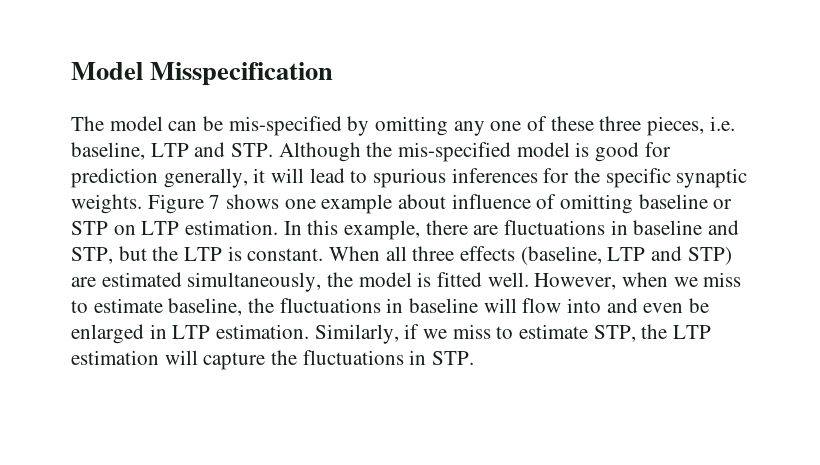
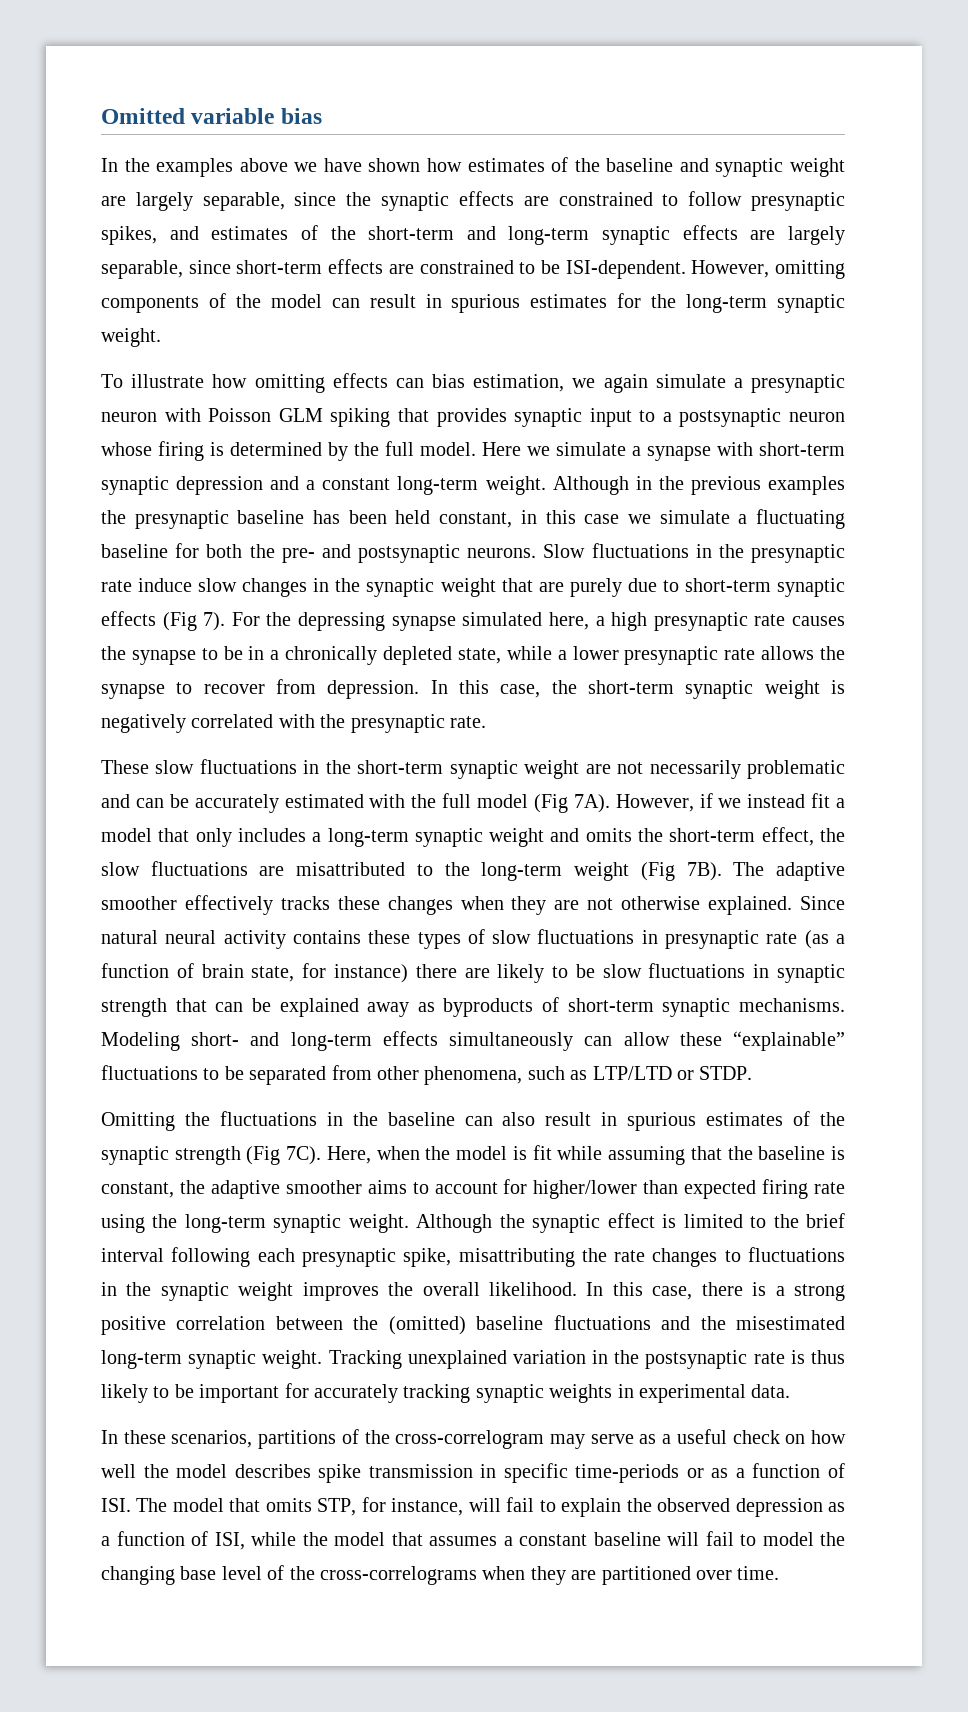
- Model Misspecification
- The model can be mis-specified by omitting any one of these three pieces, i.e. baseline, LTP and STP. Although the mis-specified model is good for prediction generally, it will lead to spurious inferences for the specific synaptic weights. Figure 7 shows one example about influence of omitting baseline or STP on LTP estimation. In this example, there are fluctuations in baseline and STP, but the LTP is constant. When all three effects (baseline, LTP and STP) are estimated simultaneously, the model is fitted well. However, when we miss to estimate baseline, the fluctuations in baseline will flow into and even be enlarged in LTP estimation. Similarly, if we miss to estimate STP, the LTP estimation will capture the fluctuations in STP.
+ Omitted variable bias
+ In the examples above we have shown how estimates of the baseline and synaptic weight are largely separable, since the synaptic effects are constrained to follow presynaptic spikes, and estimates of the short-term and long-term synaptic effects are largely separable, since short-term effects are constrained to be ISI-dependent. However, omitting components of the model can result in spurious estimates for the long-term synaptic weight.
+ To illustrate how omitting effects can bias estimation, we again simulate a presynaptic neuron with Poisson GLM spiking that provides synaptic input to a postsynaptic neuron whose firing is determined by the full model. Here we simulate a synapse with short-term synaptic depression and a constant long-term weight. Although in the previous examples the presynaptic baseline has been held constant, in this case we simulate a fluctuating baseline for both the pre- and postsynaptic neurons. Slow fluctuations in the presynaptic rate induce slow changes in the synaptic weight that are purely due to short-term synaptic effects (Fig 7). For the depressing synapse simulated here, a high presynaptic rate causes the synapse to be in a chronically depleted state, while a lower presynaptic rate allows the synapse to recover from depression. In this case, the short-term synaptic weight is negatively correlated with the presynaptic rate.
+ These slow fluctuations in the short-term synaptic weight are not necessarily problematic and can be accurately estimated with the full model (Fig 7A). However, if we instead fit a model that only includes a long-term synaptic weight and omits the short-term effect, the slow fluctuations are misattributed to the long-term weight (Fig 7B). The adaptive smoother effectively tracks these changes when they are not otherwise explained. Since natural neural activity contains these types of slow fluctuations in presynaptic rate (as a function of brain state, for instance) there are likely to be slow fluctuations in synaptic strength that can be explained away as byproducts of short-term synaptic mechanisms. Modeling short- and long-term effects simultaneously can allow these “explainable” fluctuations to be separated from other phenomena, such as LTP/LTD or STDP.
+ Omitting the fluctuations in the baseline can also result in spurious estimates of the synaptic strength (Fig 7C). Here, when the model is fit while assuming that the baseline is constant, the adaptive smoother aims to account for higher/lower than expected firing rate using the long-term synaptic weight. Although the synaptic effect is limited to the brief interval following each presynaptic spike, misattributing the rate changes to fluctuations in the synaptic weight improves the overall likelihood. In this case, there is a strong positive correlation between the (omitted) baseline fluctuations and the misestimated long-term synaptic weight. Tracking unexplained variation in the postsynaptic rate is thus likely to be important for accurately tracking synaptic weights in experimental data.
+ In these scenarios, partitions of the cross-correlogram may serve as a useful check on how well the model describes spike transmission in specific time-periods or as a function of ISI. The model that omits STP, for instance, will fail to explain the observed depression as a function of ISI, while the model that assumes a constant baseline will fail to model the changing base level of the cross-correlograms when they are partitioned over time.

